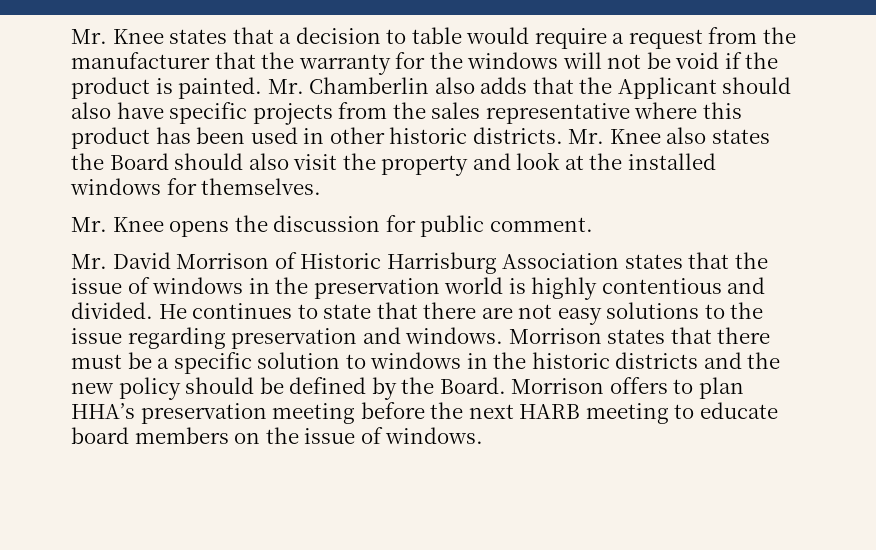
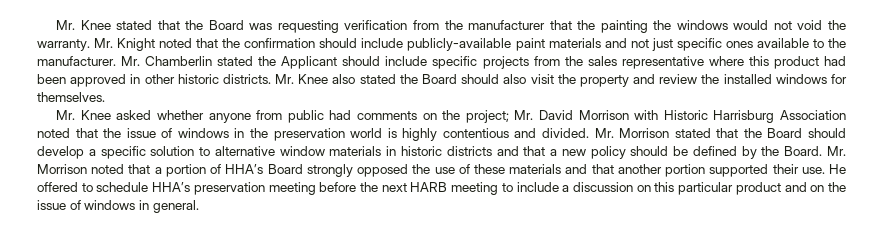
- Mr. Knee states that a decision to table would require a request from the manufacturer that the warranty for the windows will not be void if the product is painted. Mr. Chamberlin also adds that the Applicant should also have specific projects from the sales representative where this product has been used in other historic districts.
+ Mr. Knee stated that the Board was requesting verification from the manufacturer that the painting the windows would not void the warranty. Mr. Knight noted that the confirmation should include publicly-available paint materials and not just specific ones available to the manufacturer. Mr. Chamberlin stated the Applicant should include specific projects from the sales representative where this product had been approved in other historic districts.
- Mr. Knee also states the Board should also visit the property and look at the installed windows for themselves.
+ Mr. Knee also stated the Board should also visit the property and review the installed windows for themselves.
- Mr. Knee opens the discussion for public comment.
- Mr. David Morrison of Historic Harrisburg Association states that the issue of windows in the preservation world is highly contentious and divided.
+ Mr. Knee asked whether anyone from public had comments on the project; Mr. David Morrison with Historic Harrisburg Association noted that the issue of windows in the preservation world is highly contentious and divided.
- He continues to state that there are not easy solutions to the issue regarding preservation and windows. Morrison states that there must be a specific solution to windows in the historic districts and the new policy should be defined by the Board.
+ Mr. Morrison stated that the Board should develop a specific solution to alternative window materials in historic districts and that a new policy should be defined by the Board.
- Morrison offers to plan HHA’s preservation meeting before the next HARB meeting to educate board members on the issue of windows.
+ Mr. Morrison noted that a portion of HHA’s Board strongly opposed the use of these materials and that another portion supported their use. He offered to schedule HHA’s preservation meeting before the next HARB meeting to include a discussion on this particular product and on the issue of windows in general.

